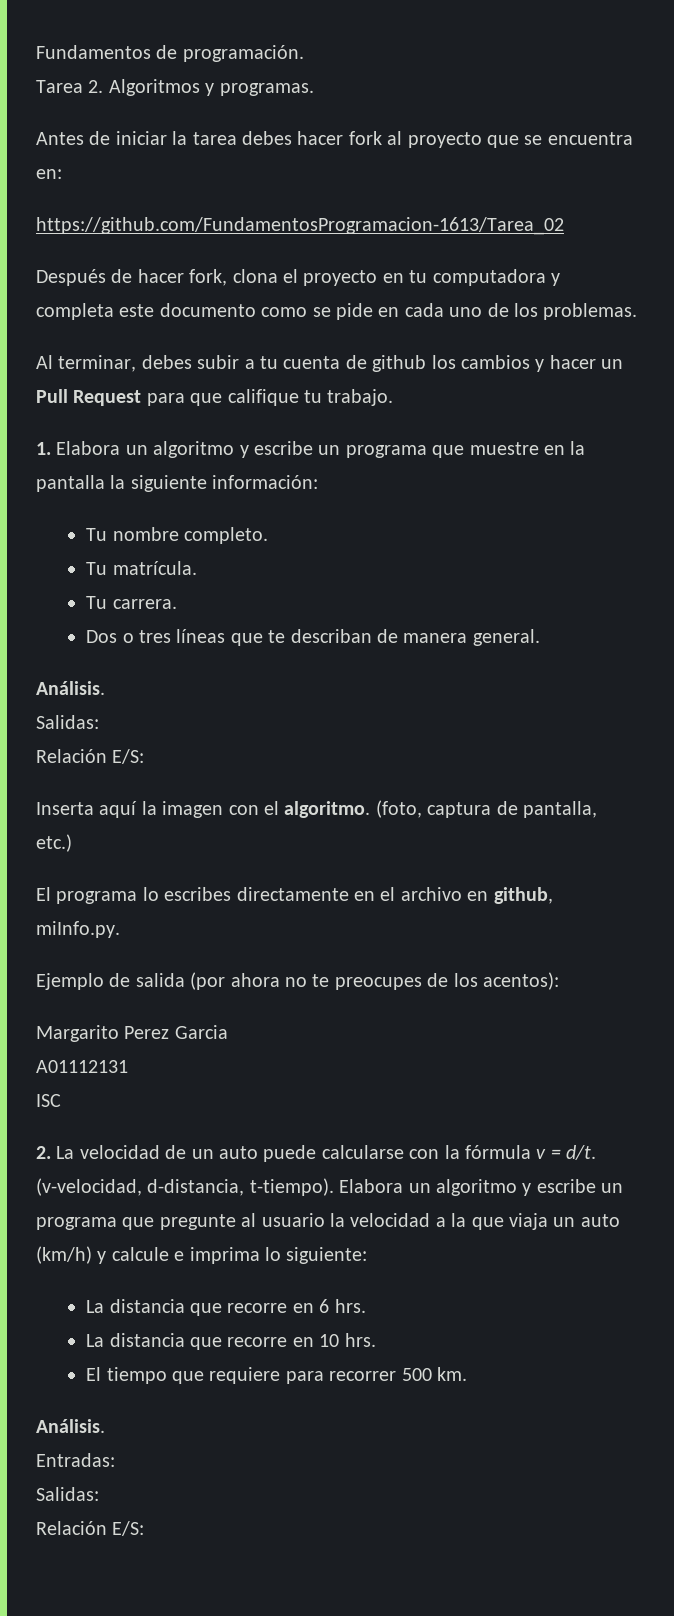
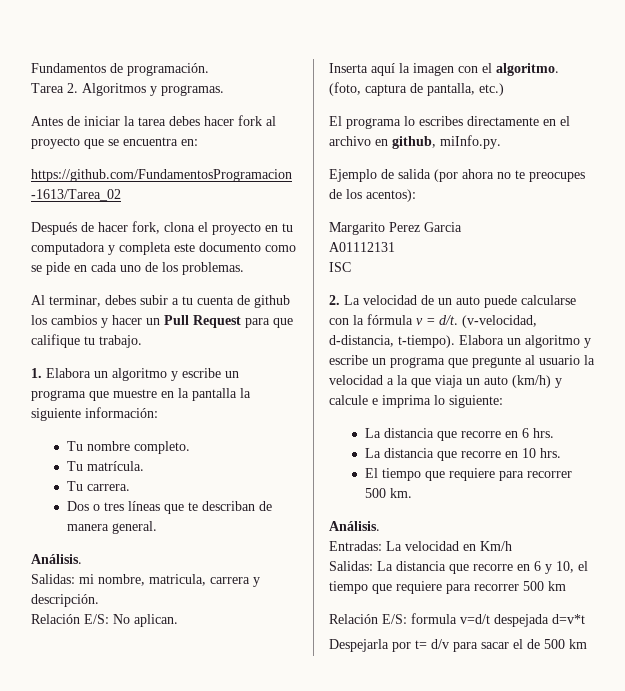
  Dos o tres líneas que te describan de manera general.
  Análisis.
- Salidas:
- Relación E/S:
+ Salidas: mi nombre, matricula, carrera y descripción.
+ Relación E/S: No aplican.
- Entradas:
- Salidas:
- Relación E/S:
+ Entradas: La velocidad en Km/h
+ Salidas: La distancia que recorre en 6 y 10, el tiempo que requiere para recorrer 500 km
+ Relación E/S: formula v=d/t despejada d=v*t
+ Despejarla por t= d/v para sacar el de 500 km

